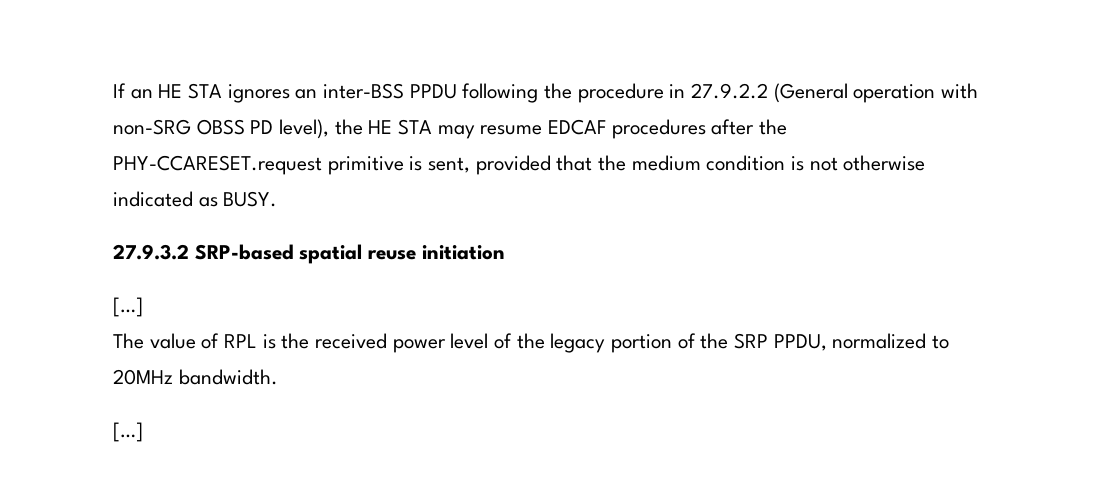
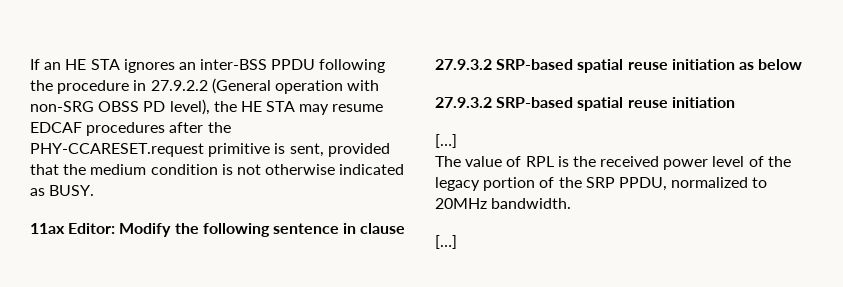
+ 11ax Editor: Modify the following sentence in clause 27.9.3.2 SRP-based spatial reuse initiation as below

